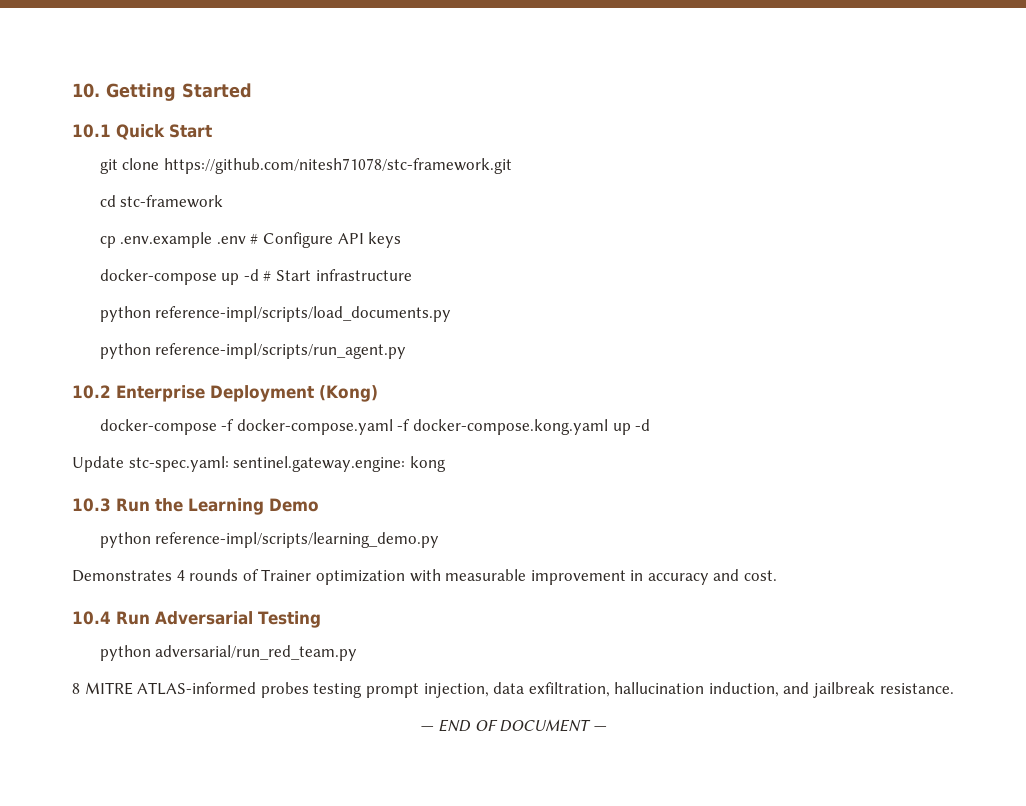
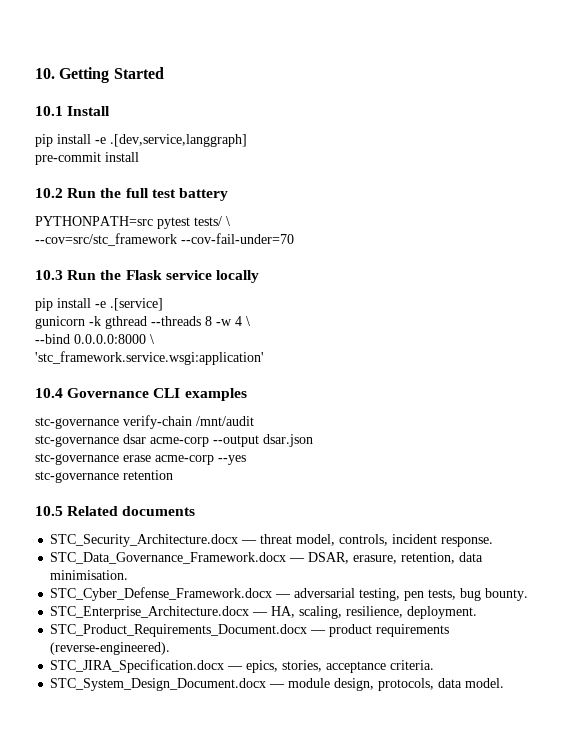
- 10.1 Quick Start
- git clone https://github.com/nitesh71078/stc-framework.git
- cd stc-framework
- cp .env.example .env # Configure API keys
- docker-compose up -d # Start infrastructure
- python reference-impl/scripts/load_documents.py
- python reference-impl/scripts/run_agent.py
- 10.2 Enterprise Deployment (Kong)
- docker-compose -f docker-compose.yaml -f docker-compose.kong.yaml up -d
- Update stc-spec.yaml: sentinel.gateway.engine: kong
- 10.3 Run the Learning Demo
- python reference-impl/scripts/learning_demo.py
- Demonstrates 4 rounds of Trainer optimization with measurable improvement in accuracy and cost.
- 10.4 Run Adversarial Testing
- python adversarial/run_red_team.py
- 8 MITRE ATLAS-informed probes testing prompt injection, data exfiltration, hallucination induction, and jailbreak resistance.
- — END OF DOCUMENT —
+ 10.1 Install
+ pip install -e .[dev,service,langgraph]
+ pre-commit install
+ 10.2 Run the full test battery
+ PYTHONPATH=src pytest tests/ \
+ --cov=src/stc_framework --cov-fail-under=70
+ 10.3 Run the Flask service locally
+ pip install -e .[service]
+ gunicorn -k gthread --threads 8 -w 4 \
+ --bind 0.0.0.0:8000 \
+ 'stc_framework.service.wsgi:application'
+ 10.4 Governance CLI examples
+ stc-governance verify-chain /mnt/audit
+ stc-governance dsar acme-corp --output dsar.json
+ stc-governance erase acme-corp --yes
+ stc-governance retention
+ 10.5 Related documents
+ STC_Security_Architecture.docx — threat model, controls, incident response.
+ STC_Data_Governance_Framework.docx — DSAR, erasure, retention, data minimisation.
+ STC_Cyber_Defense_Framework.docx — adversarial testing, pen tests, bug bounty.
+ STC_Enterprise_Architecture.docx — HA, scaling, resilience, deployment.
+ STC_Product_Requirements_Document.docx — product requirements (reverse-engineered).
+ STC_JIRA_Specification.docx — epics, stories, acceptance criteria.
+ STC_System_Design_Document.docx — module design, protocols, data model.

